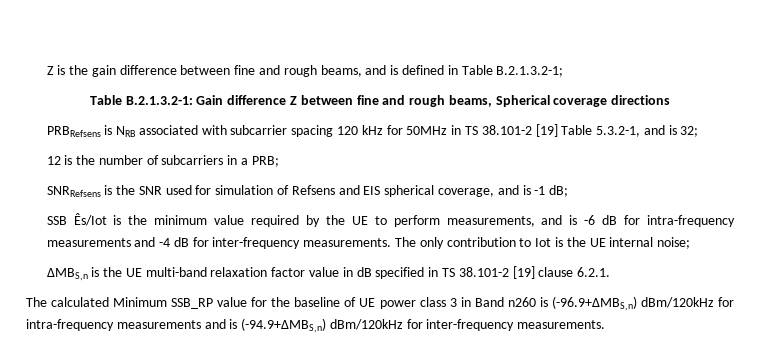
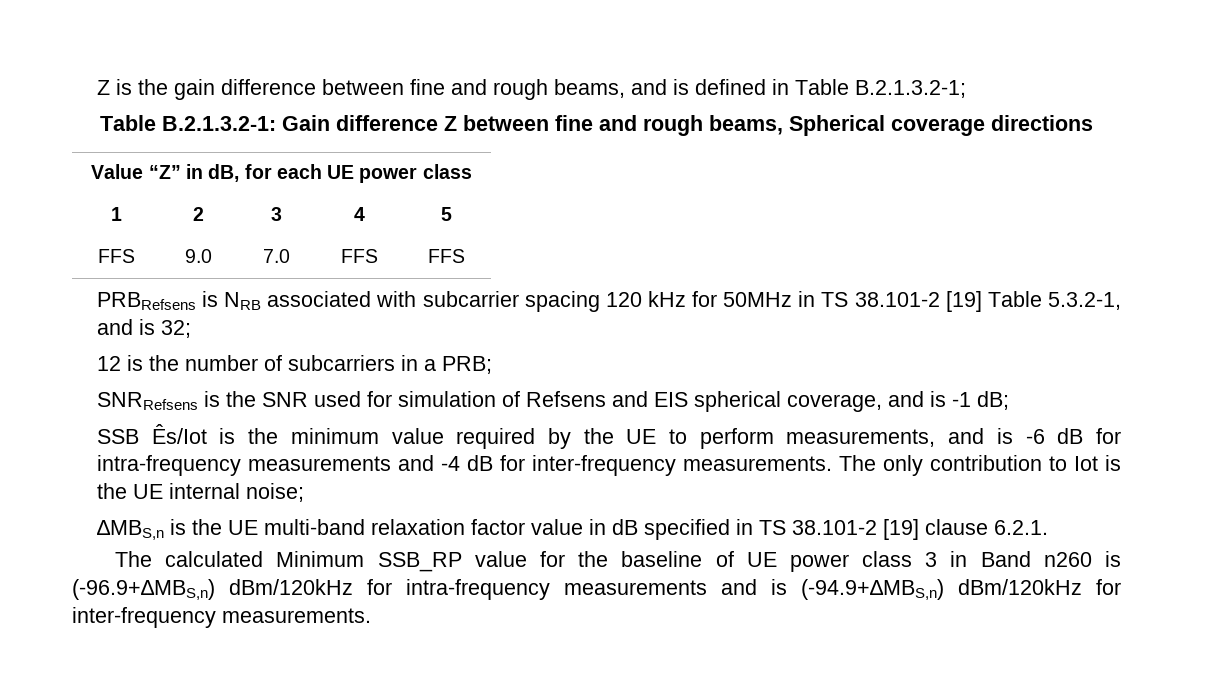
+ Value “Z” in dB, for each UE power class
+ 1 | 2 | 3 | 4 | 5
+ FFS | 9.0 | 7.0 | FFS | FFS

